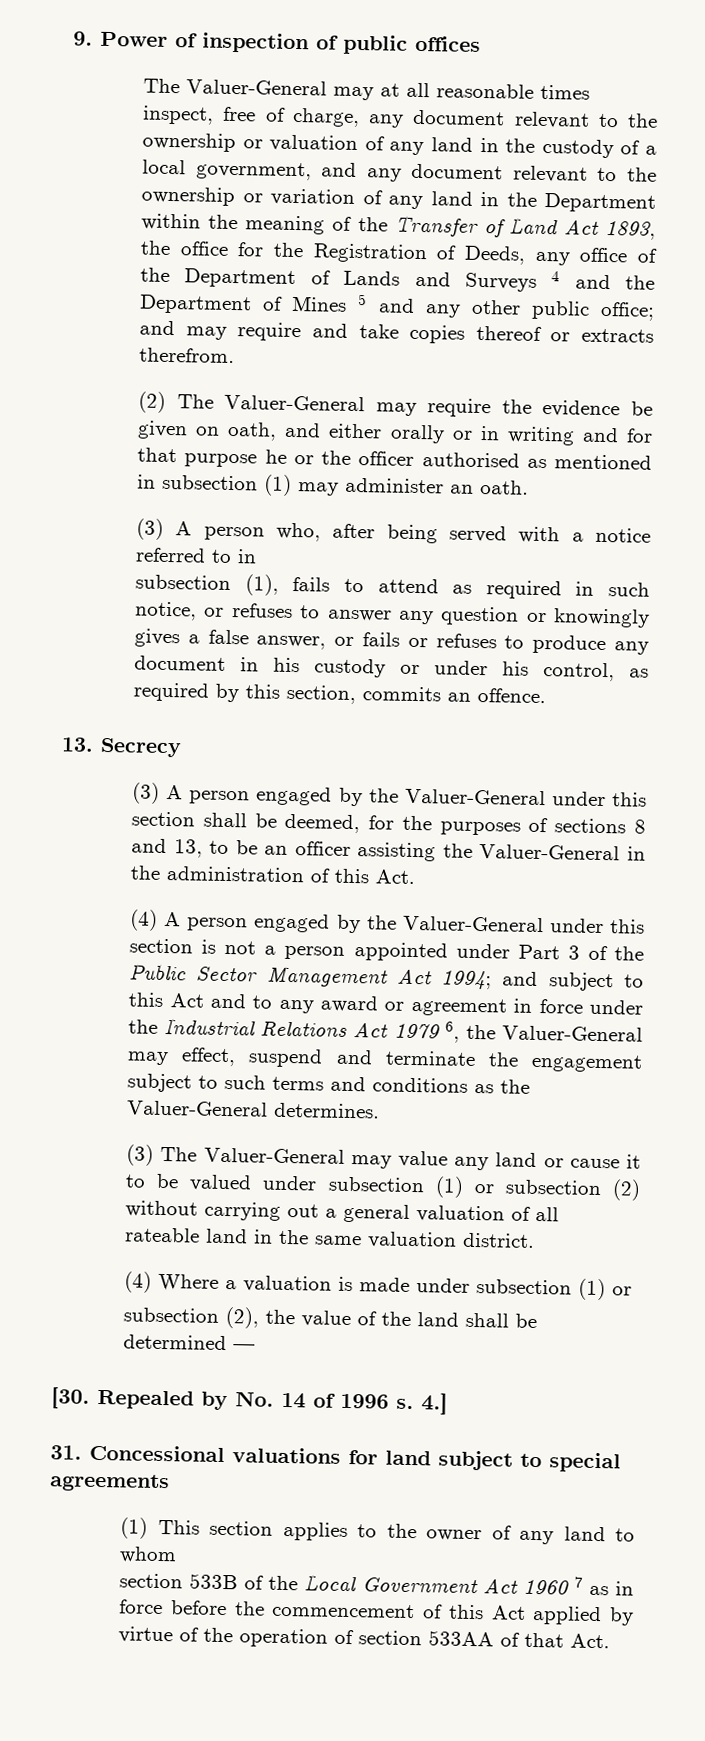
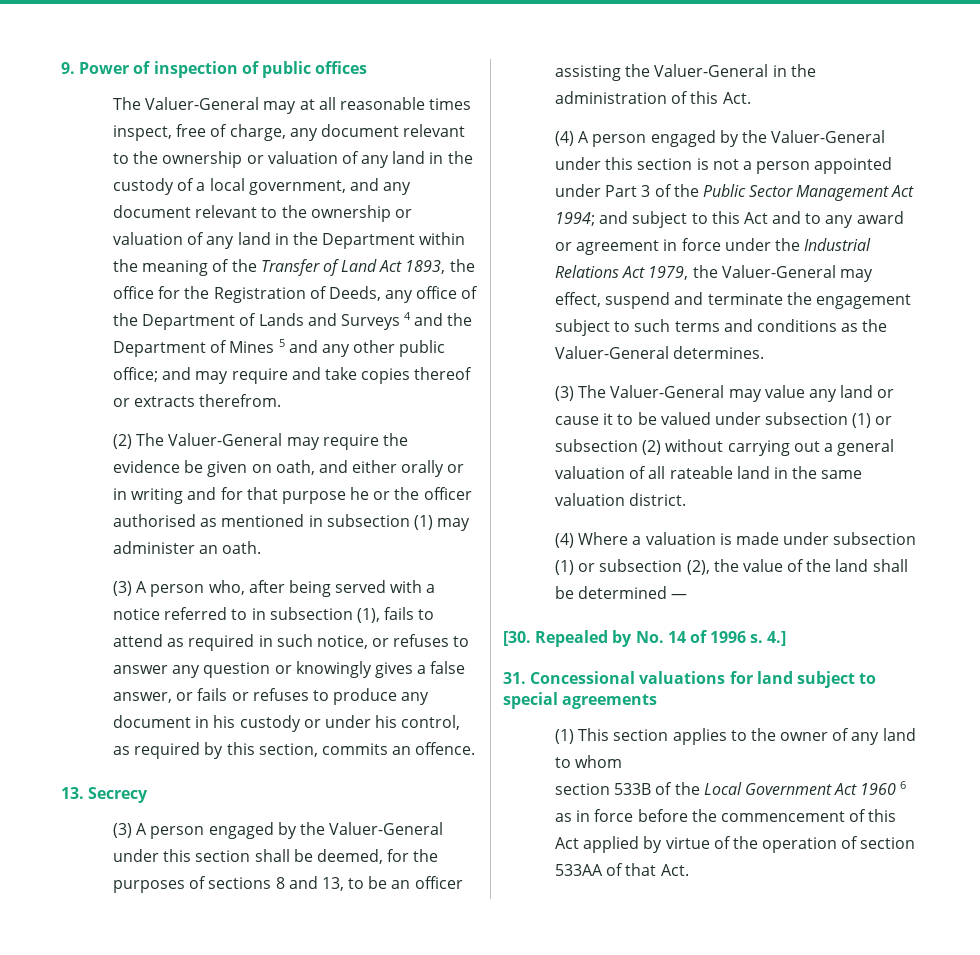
- The Valuer-General may at all reasonable times inspect, free of charge, any document relevant to the ownership or valuation of any land in the custody of a local government, and any document relevant to the ownership or variation of any land in the Department within the meaning of the Transfer of Land Act 1893, the office for the Registration of Deeds, any office of the Department of Lands and Surveys 4 and the Department of Mines 5 and any other public office;
+ The Valuer-General may at all reasonable times inspect, free of charge, any document relevant to the ownership or valuation of any land in the custody of a local government, and any document relevant to the ownership or valuation of any land in the Department within the meaning of the Transfer of Land Act 1893, the office for the Registration of Deeds, any office of the Department of Lands and Surveys 4 and the Department of Mines 5 and any other public office;
- (3) A person who, after being served with a notice referred to in
- subsection (1), fails to attend as required in such notice, or refuses to answer any question or knowingly gives a false answer, or fails or refuses to produce any document in his custody or under his control, as required by this section, commits an offence.
+ (3) A person who, after being served with a notice referred to in subsection (1), fails to attend as required in such notice, or refuses to answer any question or knowingly gives a false answer, or fails or refuses to produce any document in his custody or under his control, as required by this section, commits an offence.
- and subject to this Act and to any award or agreement in force under the Industrial Relations Act 1979 6, the Valuer-General may effect, suspend and terminate the engagement subject to such terms and conditions as the Valuer-General determines.
+ and subject to this Act and to any award or agreement in force under the Industrial Relations Act 1979, the Valuer-General may effect, suspend and terminate the engagement subject to such terms and conditions as the Valuer-General determines.
- (4) Where a valuation is made under subsection (1) or
- subsection (2), the value of the land shall be determined —
+ (4) Where a valuation is made under subsection (1) or subsection (2), the value of the land shall be determined —
- section 533B of the Local Government Act 1960 7 as in force before the commencement of this Act applied by virtue of the operation of section 533AA of that Act.
+ section 533B of the Local Government Act 1960 6 as in force before the commencement of this Act applied by virtue of the operation of section 533AA of that Act.

